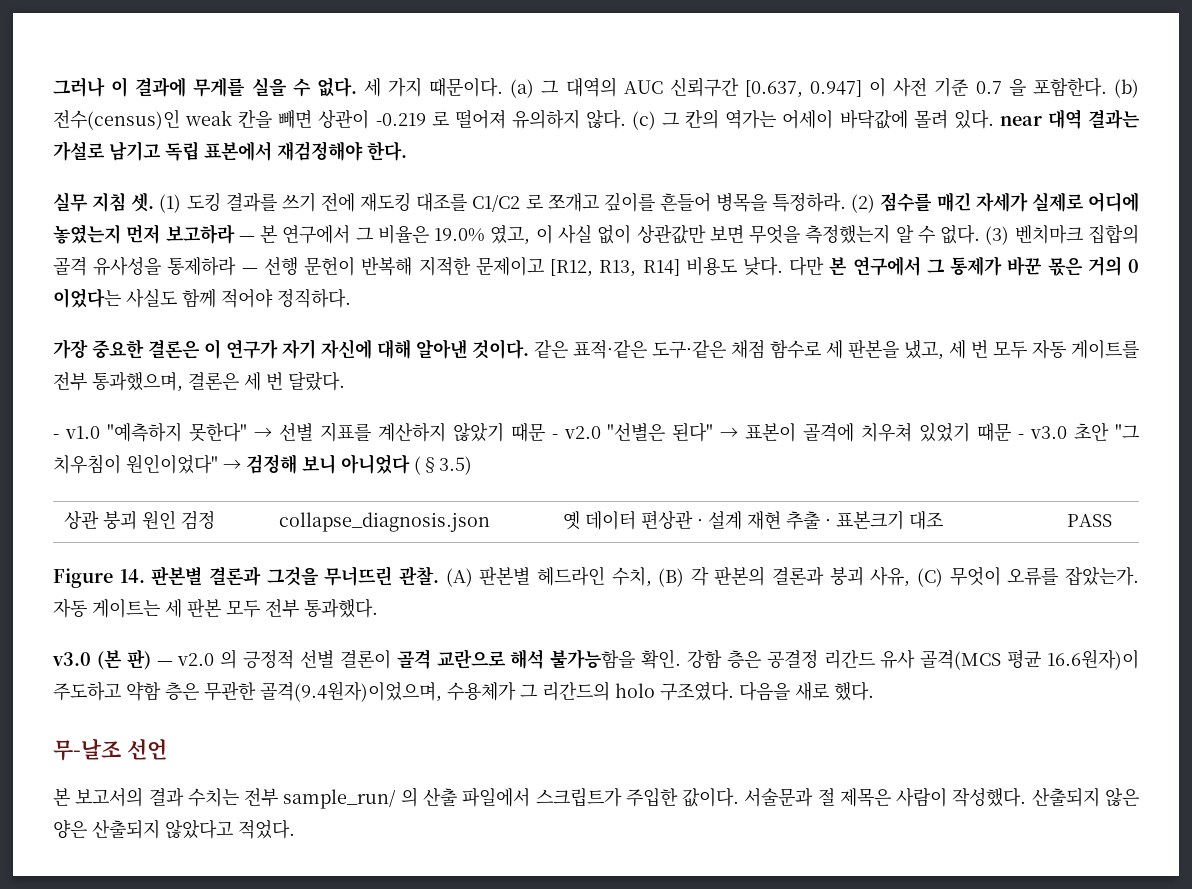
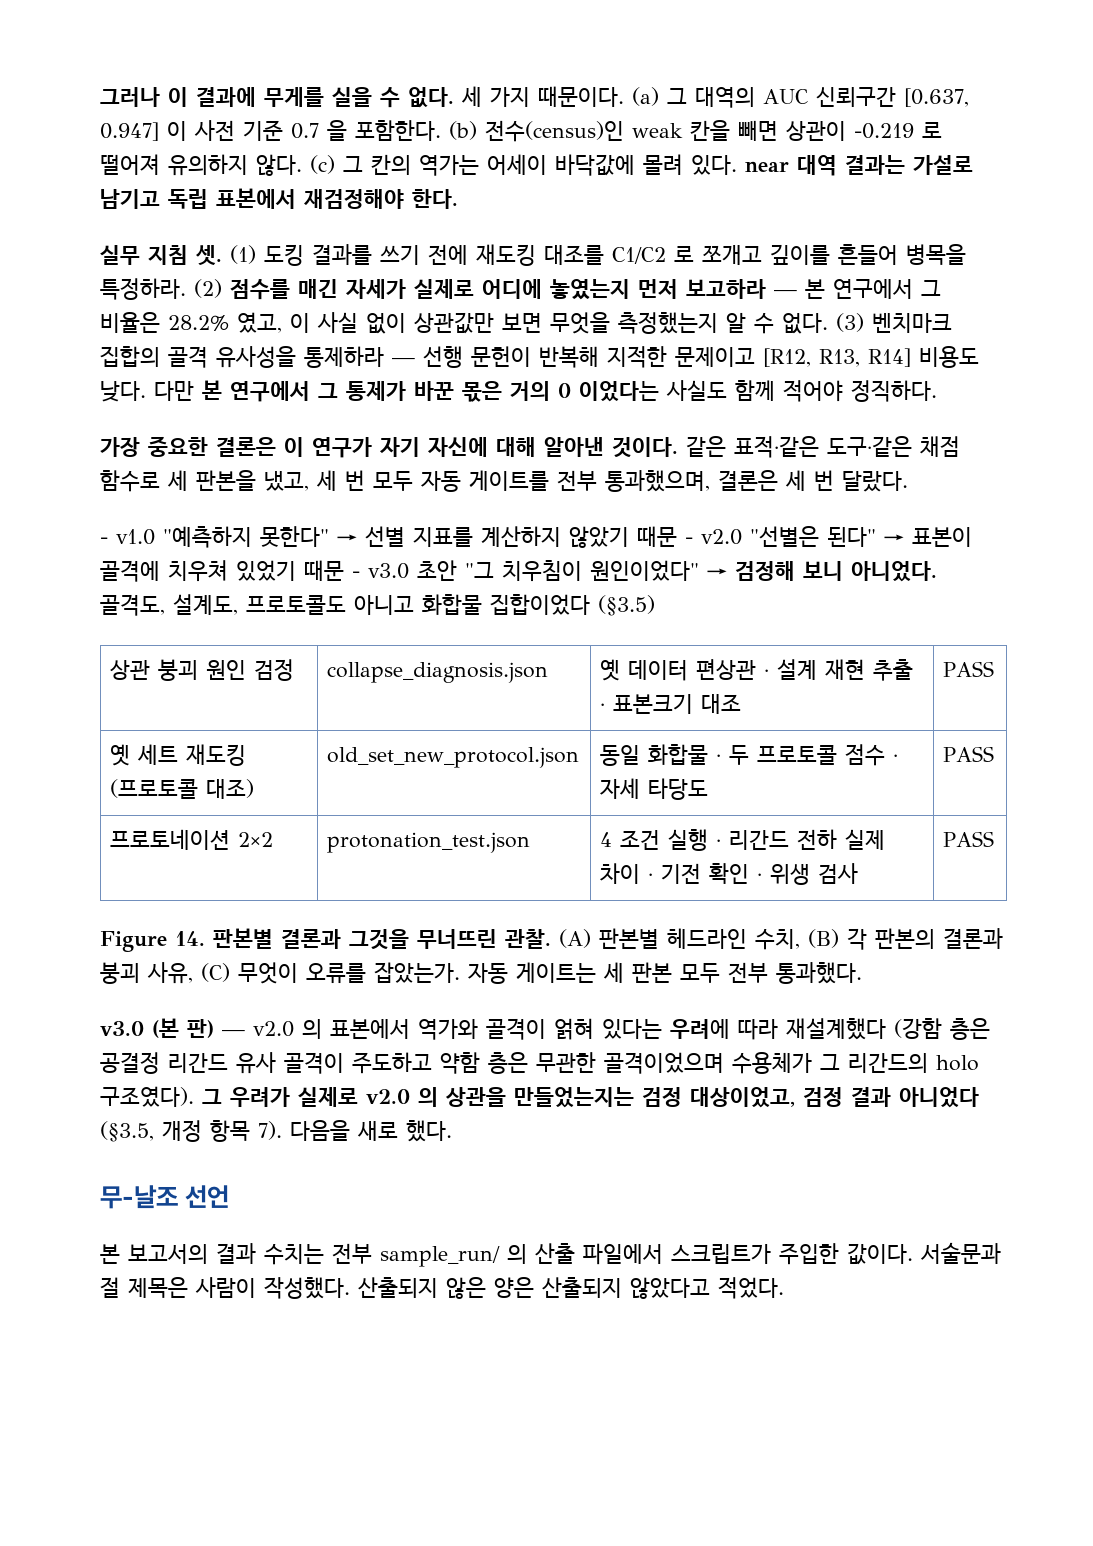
- (2) 점수를 매긴 자세가 실제로 어디에 놓였는지 먼저 보고하라 — 본 연구에서 그 비율은 19.0% 였고, 이 사실 없이 상관값만 보면 무엇을 측정했는지 알 수 없다.
+ (2) 점수를 매긴 자세가 실제로 어디에 놓였는지 먼저 보고하라 — 본 연구에서 그 비율은 28.2% 였고, 이 사실 없이 상관값만 보면 무엇을 측정했는지 알 수 없다.
- - v1.0 "예측하지 못한다" → 선별 지표를 계산하지 않았기 때문 - v2.0 "선별은 된다" → 표본이 골격에 치우쳐 있었기 때문 - v3.0 초안 "그 치우침이 원인이었다" → 검정해 보니 아니었다 (§3.5)
+ - v1.0 "예측하지 못한다" → 선별 지표를 계산하지 않았기 때문 - v2.0 "선별은 된다" → 표본이 골격에 치우쳐 있었기 때문 - v3.0 초안 "그 치우침이 원인이었다" → 검정해 보니 아니었다. 골격도, 설계도, 프로토콜도 아니고 화합물 집합이었다 (§3.5)
+ 옛 세트 재도킹 (프로토콜 대조) | old_set_new_protocol.json | 동일 화합물 · 두 프로토콜 점수 · 자세 타당도 | PASS
+ 프로토네이션 2×2 | protonation_test.json | 4 조건 실행 · 리간드 전하 실제 차이 · 기전 확인 · 위생 검사 | PASS
- v3.0 (본 판) — v2.0 의 긍정적 선별 결론이 골격 교란으로 해석 불가능함을 확인. 강함 층은 공결정 리간드 유사 골격(MCS 평균 16.6원자)이 주도하고 약함 층은 무관한 골격(9.4원자)이었으며, 수용체가 그 리간드의 holo 구조였다.
+ v3.0 (본 판) — v2.0 의 표본에서 역가와 골격이 얽혀 있다는 우려에 따라 재설계했다 (강함 층은 공결정 리간드 유사 골격이 주도하고 약함 층은 무관한 골격이었으며 수용체가 그 리간드의 holo 구조였다). 그 우려가 실제로 v2.0 의 상관을 만들었는지는 검정 대상이었고, 검정 결과 아니었다 (§3.5, 개정 항목 7).

